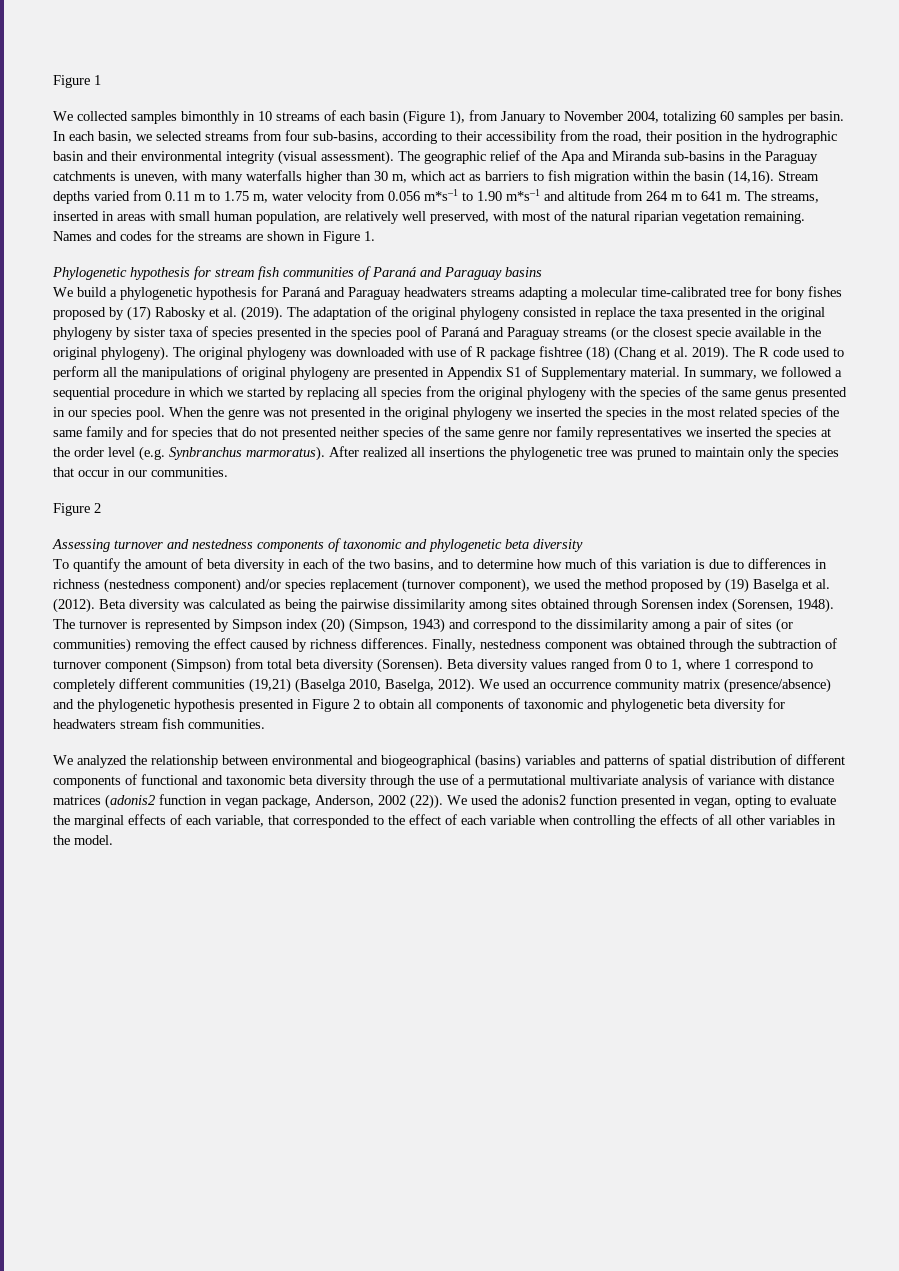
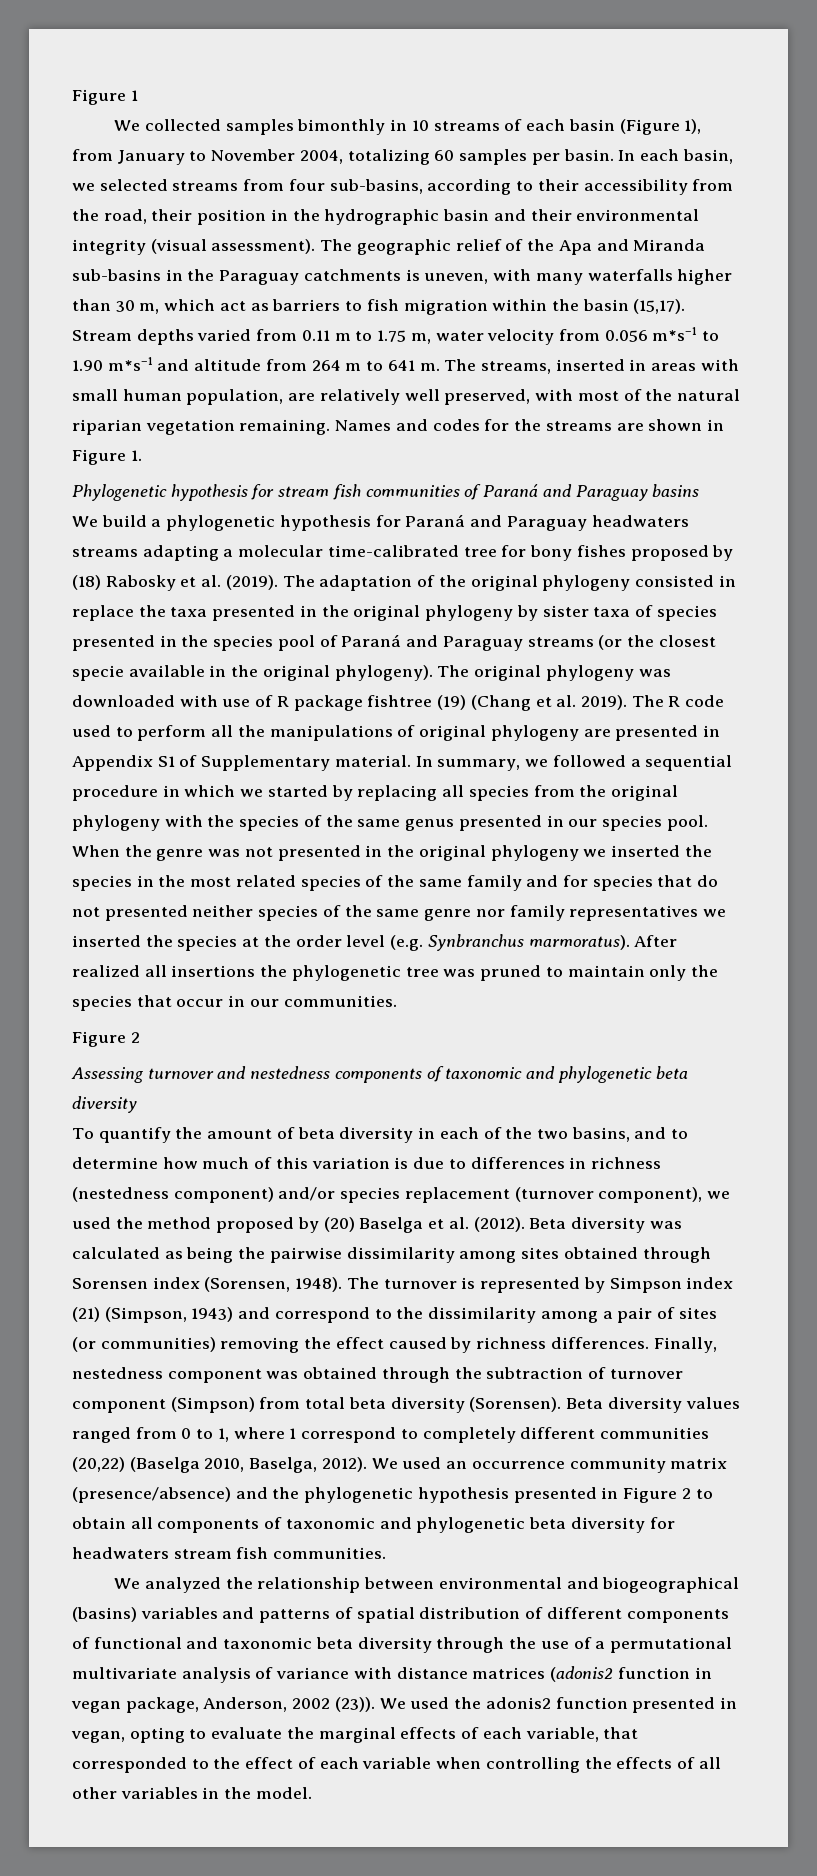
- The geographic relief of the Apa and Miranda sub-basins in the Paraguay catchments is uneven, with many waterfalls higher than 30 m, which act as barriers to fish migration within the basin (14,16).
+ The geographic relief of the Apa and Miranda sub-basins in the Paraguay catchments is uneven, with many waterfalls higher than 30 m, which act as barriers to fish migration within the basin (15,17).
- We build a phylogenetic hypothesis for Paraná and Paraguay headwaters streams adapting a molecular time-calibrated tree for bony fishes proposed by (17) Rabosky et al. (2019).
+ We build a phylogenetic hypothesis for Paraná and Paraguay headwaters streams adapting a molecular time-calibrated tree for bony fishes proposed by (18) Rabosky et al. (2019).
- The original phylogeny was downloaded with use of R package fishtree (18) (Chang et al. 2019).
+ The original phylogeny was downloaded with use of R package fishtree (19) (Chang et al. 2019).
- To quantify the amount of beta diversity in each of the two basins, and to determine how much of this variation is due to differences in richness (nestedness component) and/or species replacement (turnover component), we used the method proposed by (19) Baselga et al. (2012).
+ To quantify the amount of beta diversity in each of the two basins, and to determine how much of this variation is due to differences in richness (nestedness component) and/or species replacement (turnover component), we used the method proposed by (20) Baselga et al. (2012).
- The turnover is represented by Simpson index (20) (Simpson, 1943) and correspond to the dissimilarity among a pair of sites (or communities) removing the effect caused by richness differences.
+ The turnover is represented by Simpson index (21) (Simpson, 1943) and correspond to the dissimilarity among a pair of sites (or communities) removing the effect caused by richness differences.
- Beta diversity values ranged from 0 to 1, where 1 correspond to completely different communities (19,21) (Baselga 2010, Baselga, 2012).
+ Beta diversity values ranged from 0 to 1, where 1 correspond to completely different communities (20,22) (Baselga 2010, Baselga, 2012).
- We analyzed the relationship between environmental and biogeographical (basins) variables and patterns of spatial distribution of different components of functional and taxonomic beta diversity through the use of a permutational multivariate analysis of variance with distance matrices (adonis2 function in vegan package, Anderson, 2002 (22)).
+ We analyzed the relationship between environmental and biogeographical (basins) variables and patterns of spatial distribution of different components of functional and taxonomic beta diversity through the use of a permutational multivariate analysis of variance with distance matrices (adonis2 function in vegan package, Anderson, 2002 (23)).

